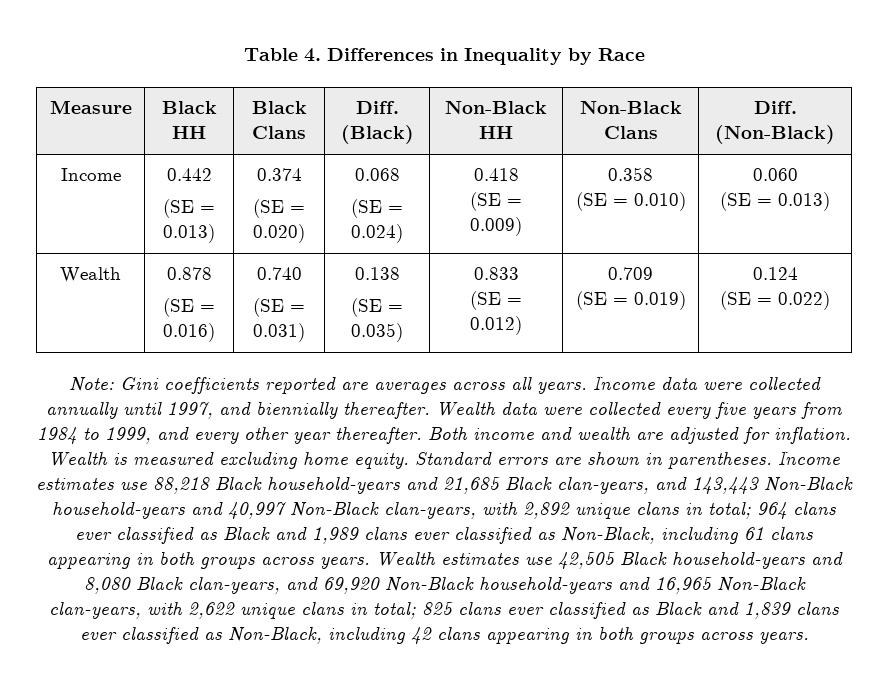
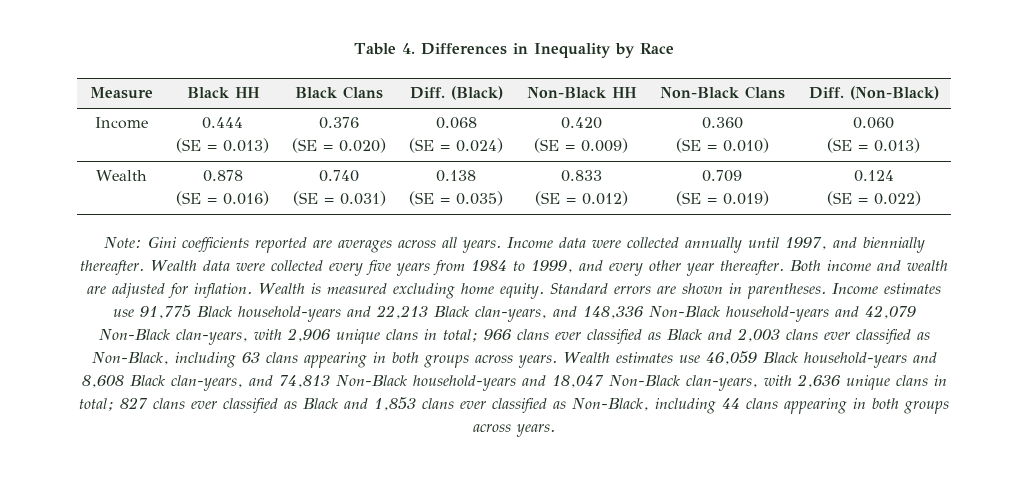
- Income | 0.442
- (SE = 0.013) | 0.374
+ Income | 0.444
+ (SE = 0.013) | 0.376
  (SE = 0.020) | 0.068
- (SE = 0.024) | 0.418
- (SE = 0.009) | 0.358
+ (SE = 0.024) | 0.420
+ (SE = 0.009) | 0.360
- Income estimates use 88,218 Black household-years and 21,685 Black clan-years, and 143,443 Non-Black household-years and 40,997 Non-Black clan-years, with 2,892 unique clans in total; 964 clans ever classified as Black and 1,989 clans ever classified as Non-Black, including 61 clans appearing in both groups across years.
+ Income estimates use 91,775 Black household-years and 22,213 Black clan-years, and 148,336 Non-Black household-years and 42,079 Non-Black clan-years, with 2,906 unique clans in total; 966 clans ever classified as Black and 2,003 clans ever classified as Non-Black, including 63 clans appearing in both groups across years.
- Wealth estimates use 42,505 Black household-years and 8,080 Black clan-years, and 69,920 Non-Black household-years and 16,965 Non-Black clan-years, with 2,622 unique clans in total; 825 clans ever classified as Black and 1,839 clans ever classified as Non-Black, including 42 clans appearing in both groups across years.
+ Wealth estimates use 46,059 Black household-years and 8,608 Black clan-years, and 74,813 Non-Black household-years and 18,047 Non-Black clan-years, with 2,636 unique clans in total; 827 clans ever classified as Black and 1,853 clans ever classified as Non-Black, including 44 clans appearing in both groups across years.

